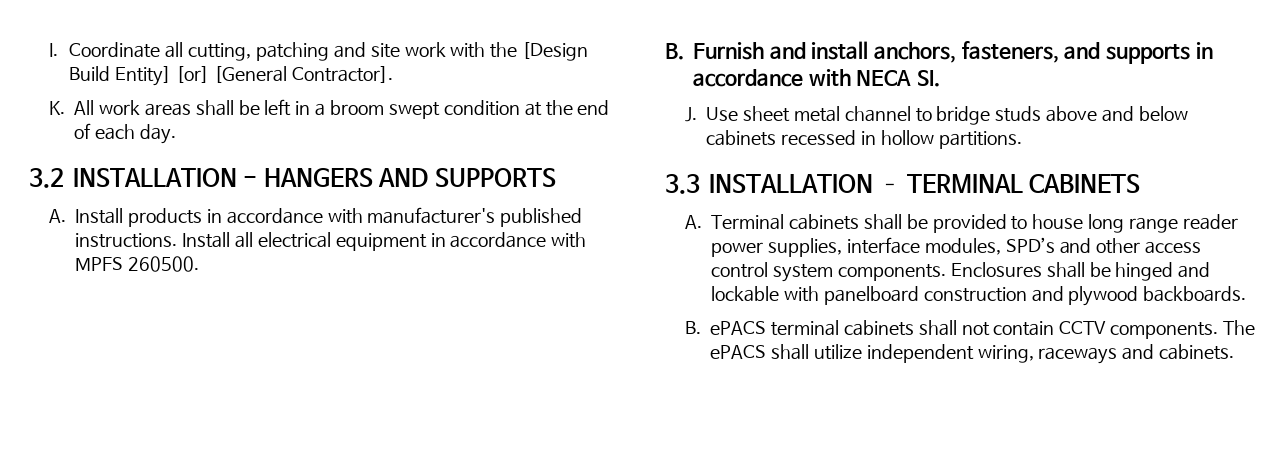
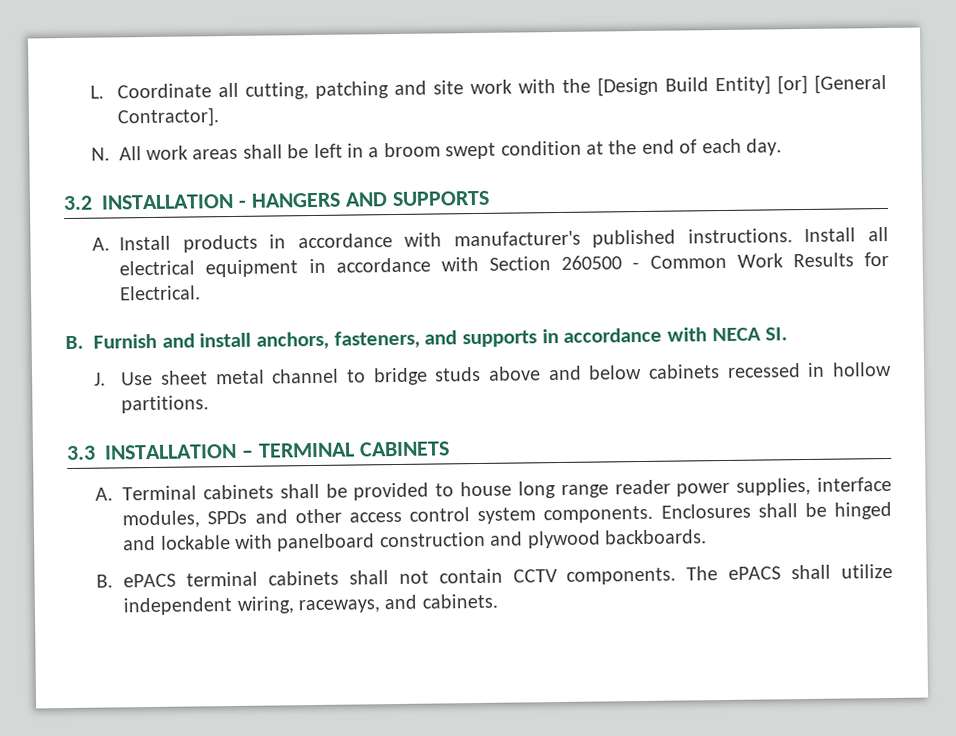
- I. Coordinate all cutting, patching and site work with the [Design Build Entity] [or] [General Contractor].
+ L. Coordinate all cutting, patching and site work with the [Design Build Entity] [or] [General Contractor].
- K. All work areas shall be left in a broom swept condition at the end of each day.
+ N. All work areas shall be left in a broom swept condition at the end of each day.
- Install all electrical equipment in accordance with MPFS 260500.
+ Install all electrical equipment in accordance with Section 260500 - Common Work Results for Electrical.
- A. Terminal cabinets shall be provided to house long range reader power supplies, interface modules, SPD’s and other access control system components.
+ A. Terminal cabinets shall be provided to house long range reader power supplies, interface modules, SPDs and other access control system components.
- The ePACS shall utilize independent wiring, raceways and cabinets.
+ The ePACS shall utilize independent wiring, raceways, and cabinets.

